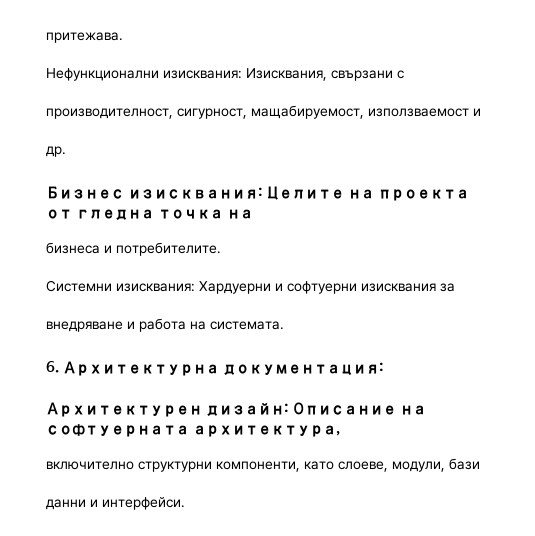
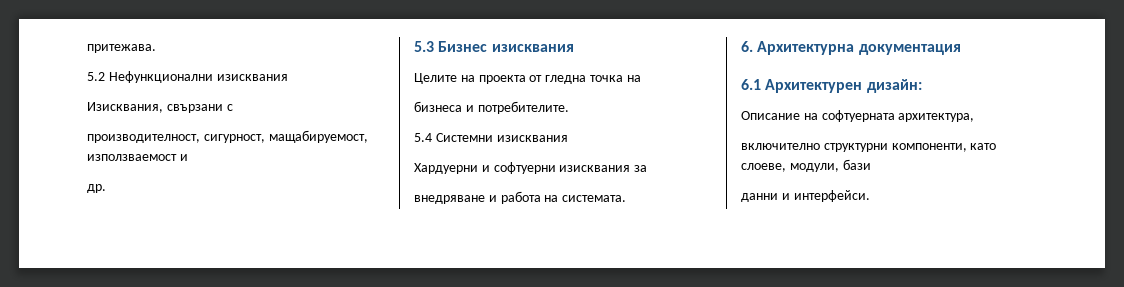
- Нефункционални изисквания: Изисквания, свързани с
+ 5.2 Нефункционални изисквания
+ Изисквания, свързани с
- Бизнес изисквания: Целите на проекта от гледна точка на
+ 5.3 Бизнес изисквания
+ Целите на проекта от гледна точка на
- Системни изисквания: Хардуерни и софтуерни изисквания за
+ 5.4 Системни изисквания
+ Хардуерни и софтуерни изисквания за
- 6. Архитектурна документация:
- Архитектурен дизайн: Описание на софтуерната архитектура,
+ 6. Архитектурна документация
+ 6.1 Архитектурен дизайн:
+ Описание на софтуерната архитектура,

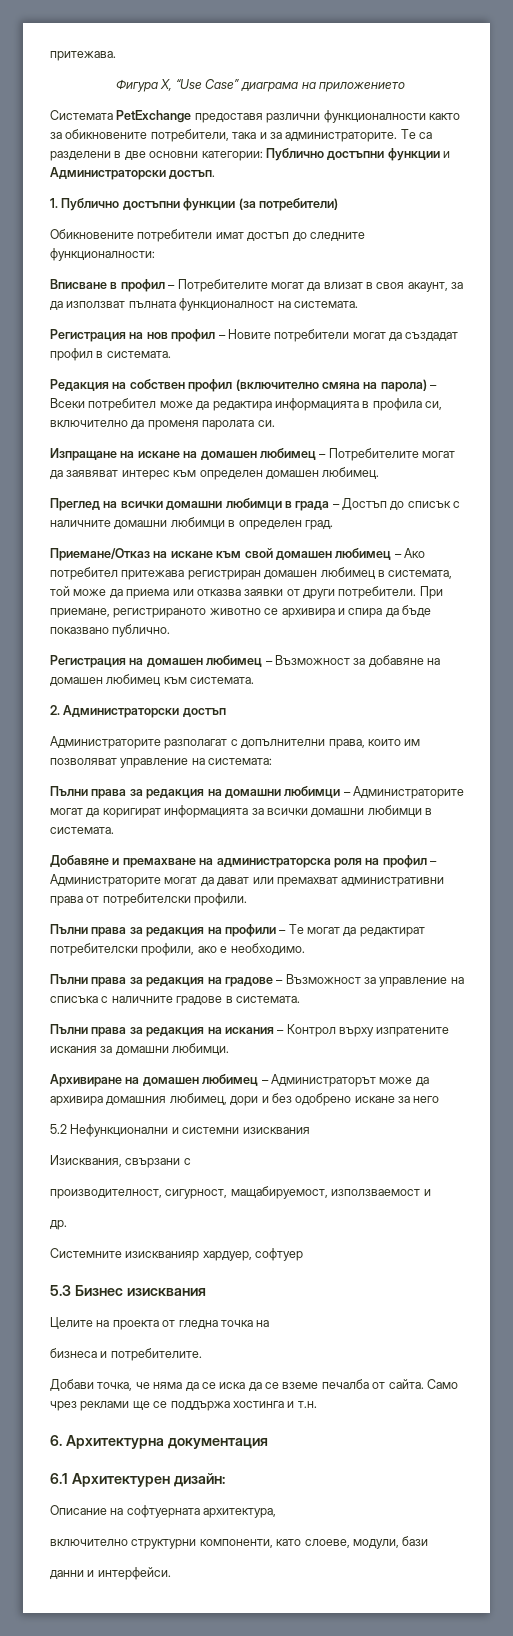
+ Фигура X, “Use Case” диаграма на приложението
+ Системата PetExchange предоставя различни функционалности както за обикновените потребители, така и за администраторите. Те са разделени в две основни категории: Публично достъпни функции и Администраторски достъп.
+ 1. Публично достъпни функции (за потребители)
+ Обикновените потребители имат достъп до следните функционалности:
+ Вписване в профил – Потребителите могат да влизат в своя акаунт, за да използват пълната функционалност на системата.
+ Регистрация на нов профил – Новите потребители могат да създадат профил в системата.
+ Редакция на собствен профил (включително смяна на парола) – Всеки потребител може да редактира информацията в профила си, включително да променя паролата си.
+ Изпращане на искане на домашен любимец – Потребителите могат да заявяват интерес към определен домашен любимец.
+ Преглед на всички домашни любимци в града – Достъп до списък с наличните домашни любимци в определен град.
+ Приемане/Отказ на искане към свой домашен любимец – Ако потребител притежава регистриран домашен любимец в системата, той може да приема или отказва заявки от други потребители. При приемане, регистрираното животно се архивира и спира да бъде показвано публично.
+ Регистрация на домашен любимец – Възможност за добавяне на домашен любимец към системата.
+ 2. Администраторски достъп
+ Администраторите разполагат с допълнителни права, които им позволяват управление на системата:
+ Пълни права за редакция на домашни любимци – Администраторите могат да коригират информацията за всички домашни любимци в системата.
+ Добавяне и премахване на администраторска роля на профил – Администраторите могат да дават или премахват административни права от потребителски профили.
+ Пълни права за редакция на профили – Те могат да редактират потребителски профили, ако е необходимо.
+ Пълни права за редакция на градове – Възможност за управление на списъка с наличните градове в системата.
+ Пълни права за редакция на искания – Контрол върху изпратените искания за домашни любимци.
+ Архивиране на домашен любимец – Администраторът може да архивира домашния любимец, дори и без одобрено искане за него
- 5.2 Нефункционални изисквания
+ 5.2 Нефункционални и системни изисквания
+ Системните изискванияр хардуер, софтуер
- 5.4 Системни изисквания
- Хардуерни и софтуерни изисквания за
- внедряване и работа на системата.
+ Добави точка, че няма да се иска да се вземе печалба от сайта. Само чрез реклами ще се поддържа хостинга и т.н.

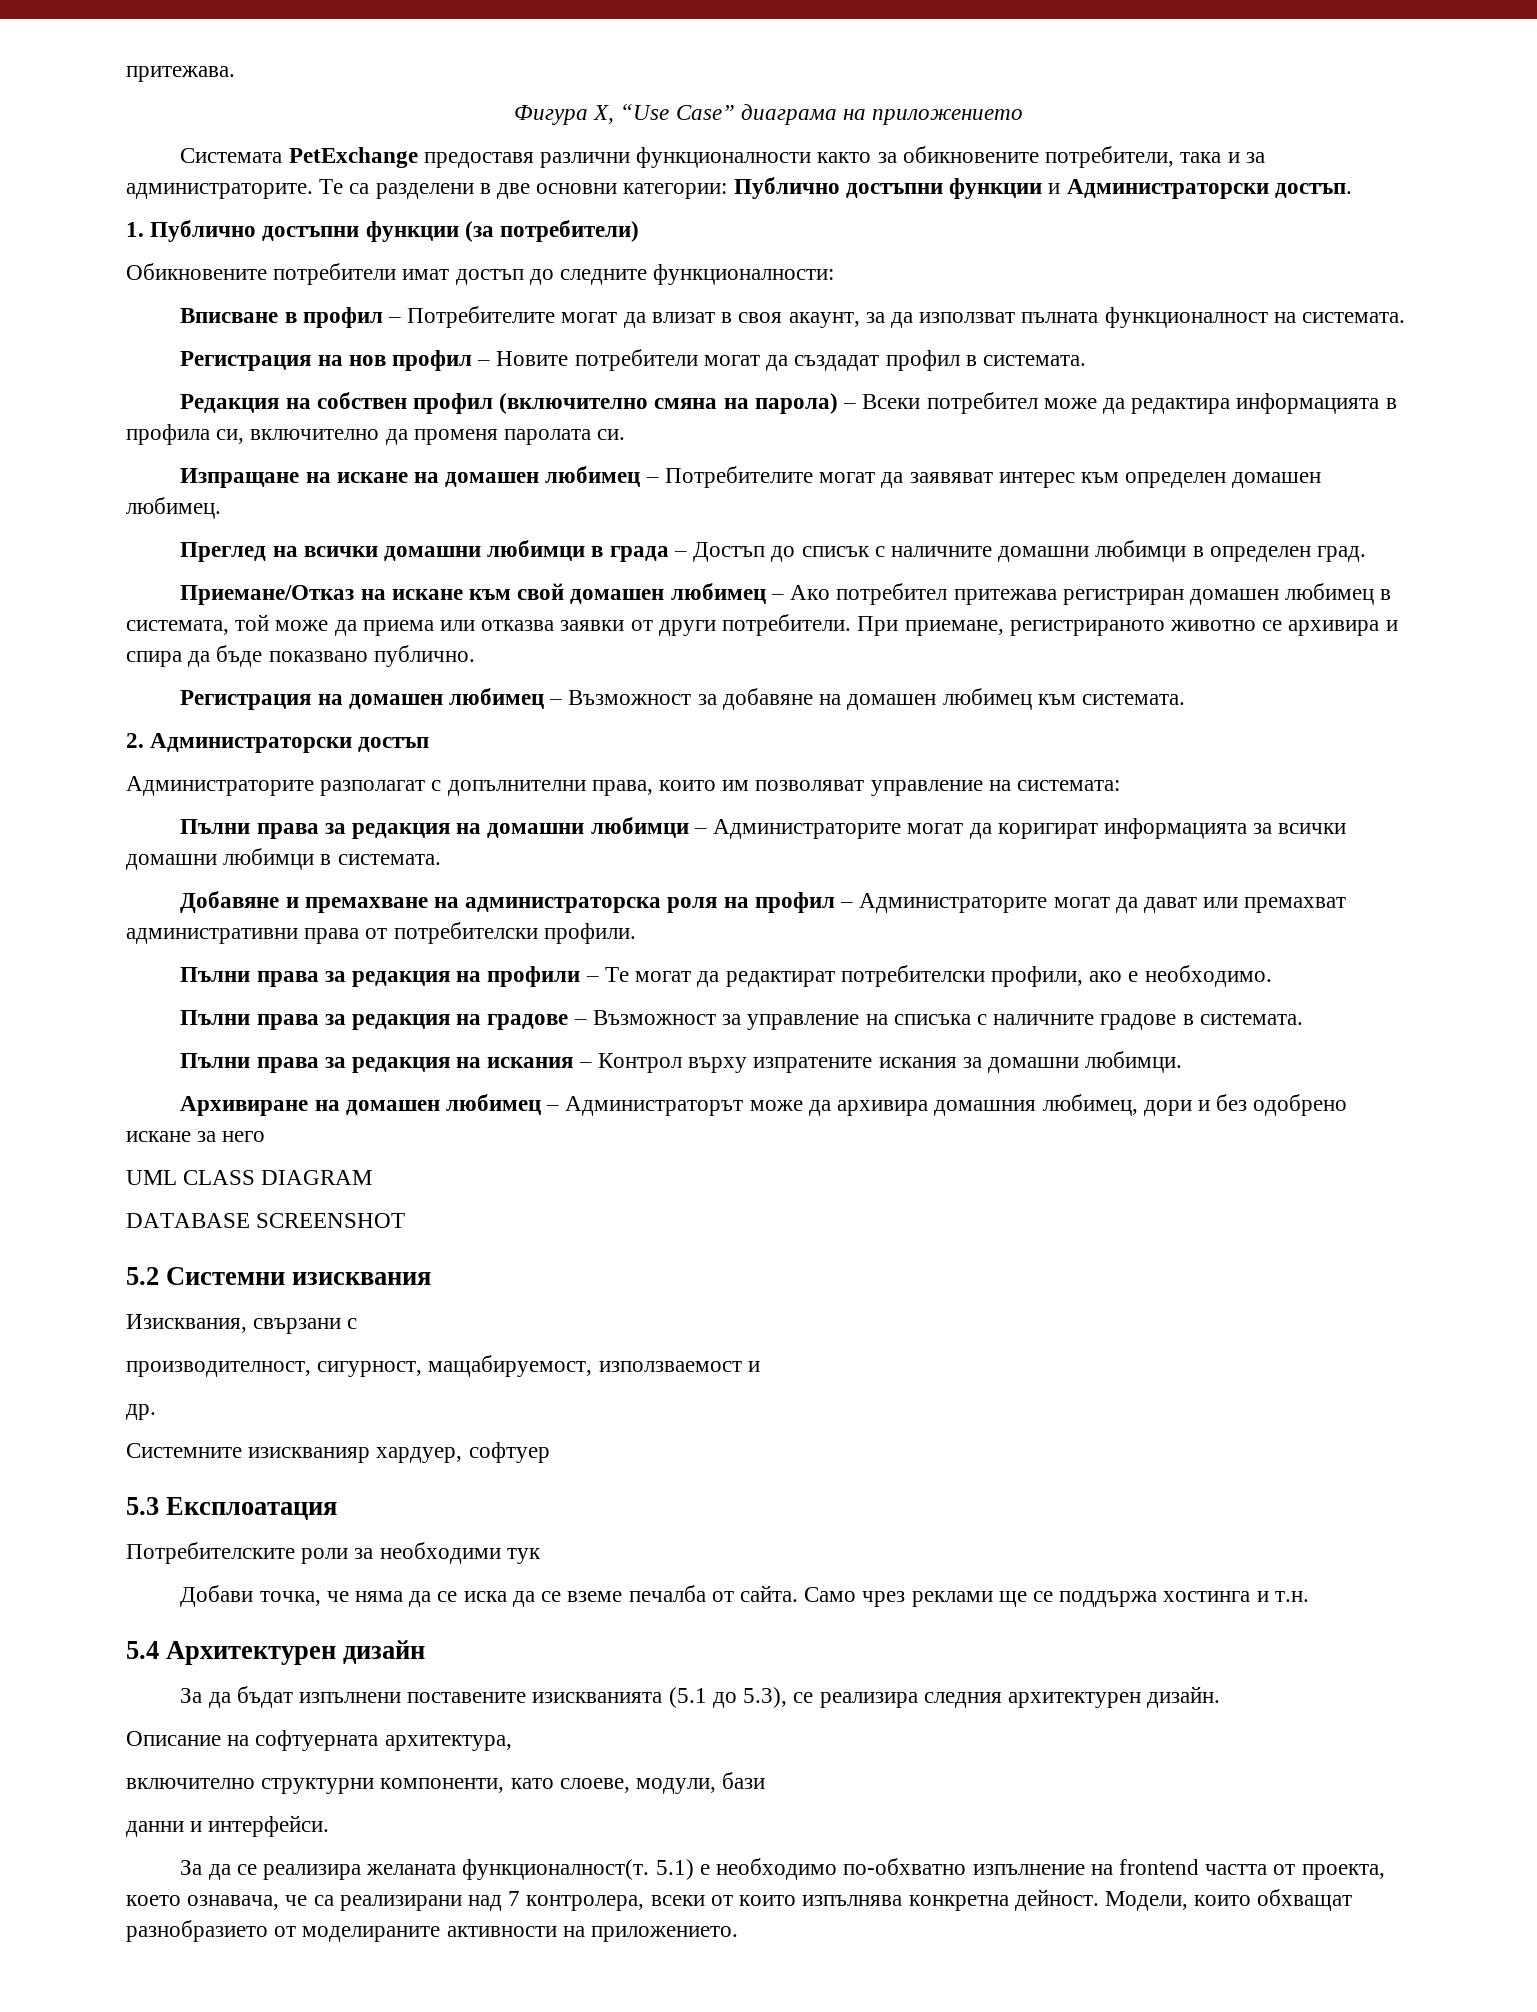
- 5.2 Нефункционални и системни изисквания
+ UML CLASS DIAGRAM
+ DATABASE SCREENSHOT
+ 5.2 Системни изисквания
- 5.3 Бизнес изисквания
- Целите на проекта от гледна точка на
- бизнеса и потребителите.
+ 5.3 Експлоатация
+ Потребителските роли за необходими тук
- 6. Архитектурна документация
- 6.1 Архитектурен дизайн:
+ 5.4 Архитектурен дизайн
+ За да бъдат изпълнени поставените изискванията (5.1 до 5.3), се реализира следния архитектурен дизайн.
+ За да се реализира желаната функционалност(т. 5.1) е необходимо по-обхватно изпълнение на frontend частта от проекта, което ознавача, че са реализирани над 7 контролера, всеки от които изпълнява конкретна дейност. Модели, които обхващат разнобразието от моделираните активности на приложението.

